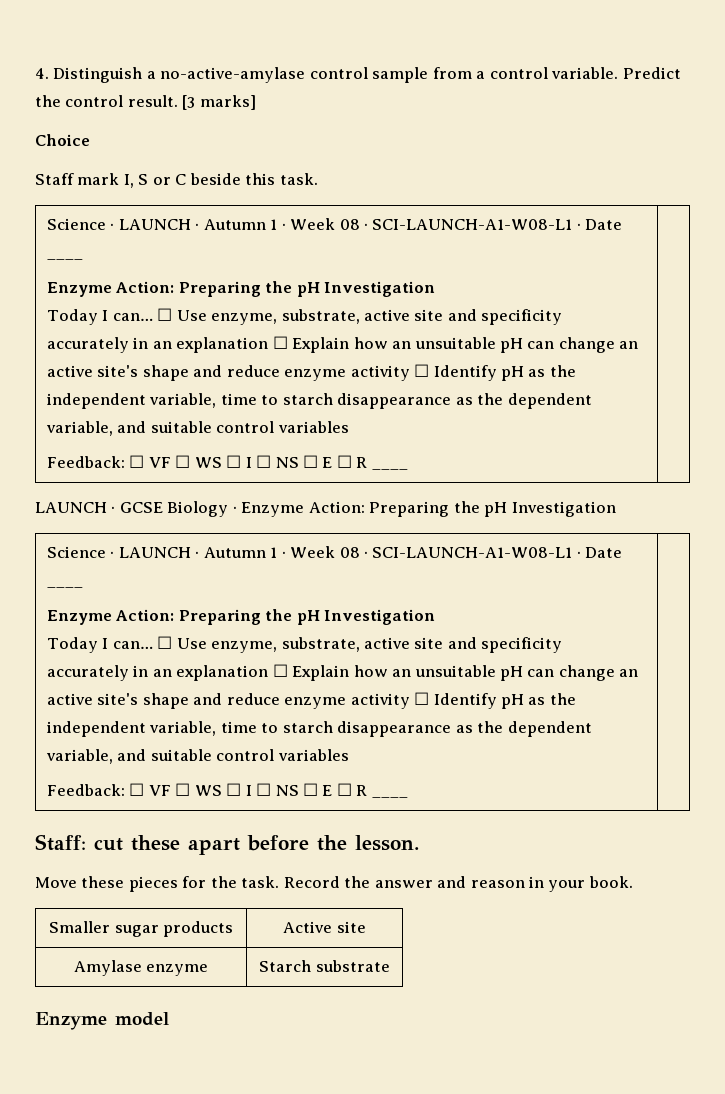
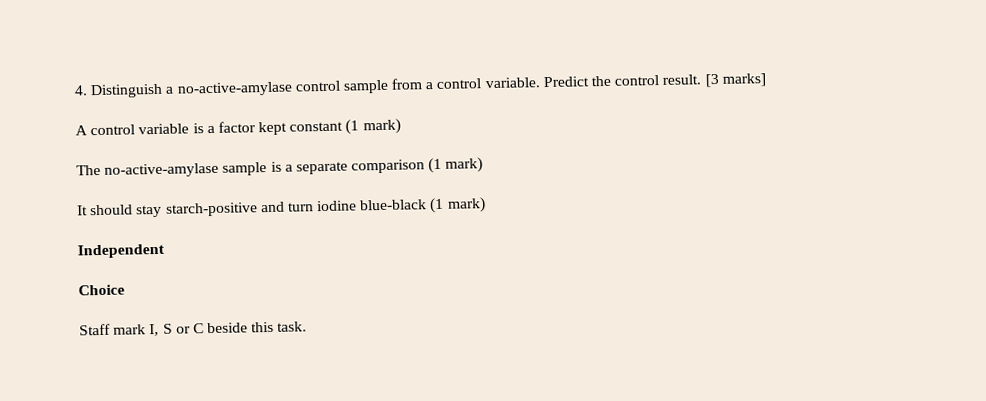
+ A control variable is a factor kept constant (1 mark)
+ The no-active-amylase sample is a separate comparison (1 mark)
+ It should stay starch-positive and turn iodine blue-black (1 mark)
+ Independent
  Staff mark I, S or C beside this task.
- Science · LAUNCH · Autumn 1 · Week 08 · SCI-LAUNCH-A1-W08-L1 · Date ____
- Enzyme Action: Preparing the pH Investigation
- Today I can… ☐ Use enzyme, substrate, active site and specificity accurately in an explanation ☐ Explain how an unsuitable pH can change an active site's shape and reduce enzyme activity ☐ Identify pH as the independent variable, time to starch disappearance as the dependent variable, and suitable control variables
- Feedback: ☐ VF ☐ WS ☐ I ☐ NS ☐ E ☐ R ____ |
- LAUNCH · GCSE Biology · Enzyme Action: Preparing the pH Investigation
- Science · LAUNCH · Autumn 1 · Week 08 · SCI-LAUNCH-A1-W08-L1 · Date ____
- Enzyme Action: Preparing the pH Investigation
- Today I can… ☐ Use enzyme, substrate, active site and specificity accurately in an explanation ☐ Explain how an unsuitable pH can change an active site's shape and reduce enzyme activity ☐ Identify pH as the independent variable, time to starch disappearance as the dependent variable, and suitable control variables
- Feedback: ☐ VF ☐ WS ☐ I ☐ NS ☐ E ☐ R ____ |
- Staff: cut these apart before the lesson.
- Move these pieces for the task. Record the answer and reason in your book.
- Smaller sugar products | Active site
- Amylase enzyme | Starch substrate
- Enzyme model

